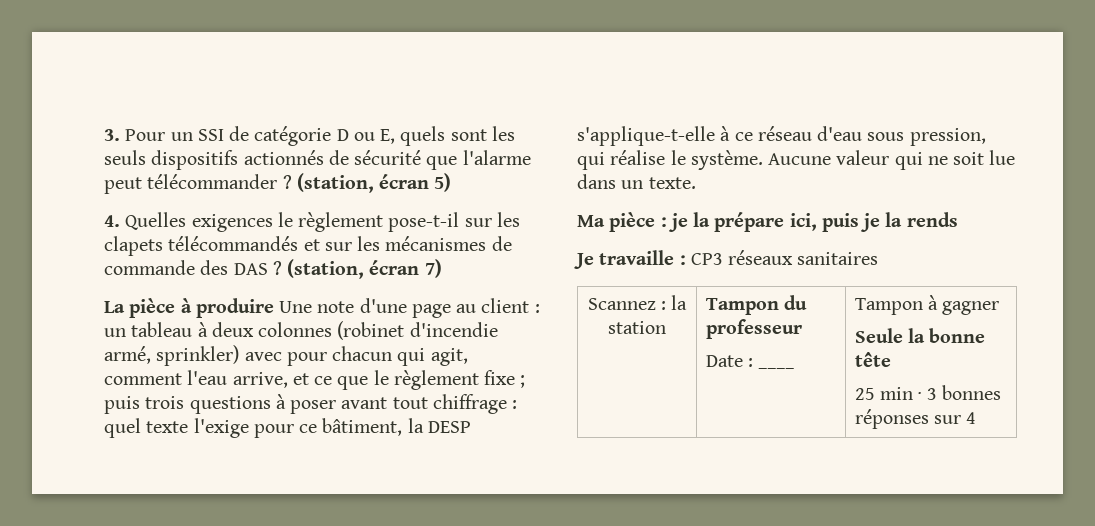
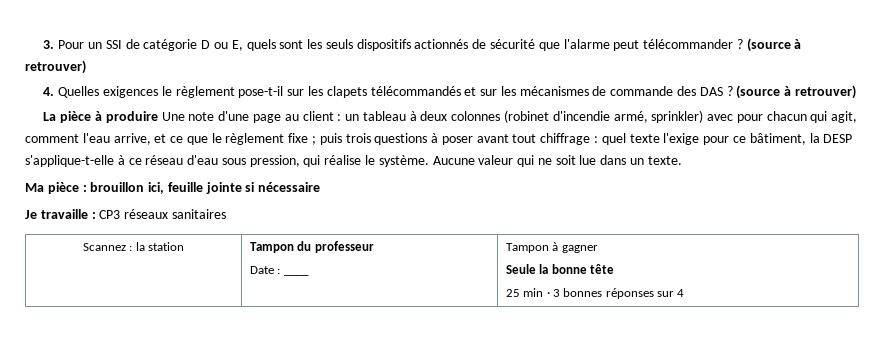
- 3. Pour un SSI de catégorie D ou E, quels sont les seuls dispositifs actionnés de sécurité que l'alarme peut télécommander ? (station, écran 5)
+ 3. Pour un SSI de catégorie D ou E, quels sont les seuls dispositifs actionnés de sécurité que l'alarme peut télécommander ? (source à retrouver)
- 4. Quelles exigences le règlement pose-t-il sur les clapets télécommandés et sur les mécanismes de commande des DAS ? (station, écran 7)
+ 4. Quelles exigences le règlement pose-t-il sur les clapets télécommandés et sur les mécanismes de commande des DAS ? (source à retrouver)
- Ma pièce : je la prépare ici, puis je la rends
+ Ma pièce : brouillon ici, feuille jointe si nécessaire

